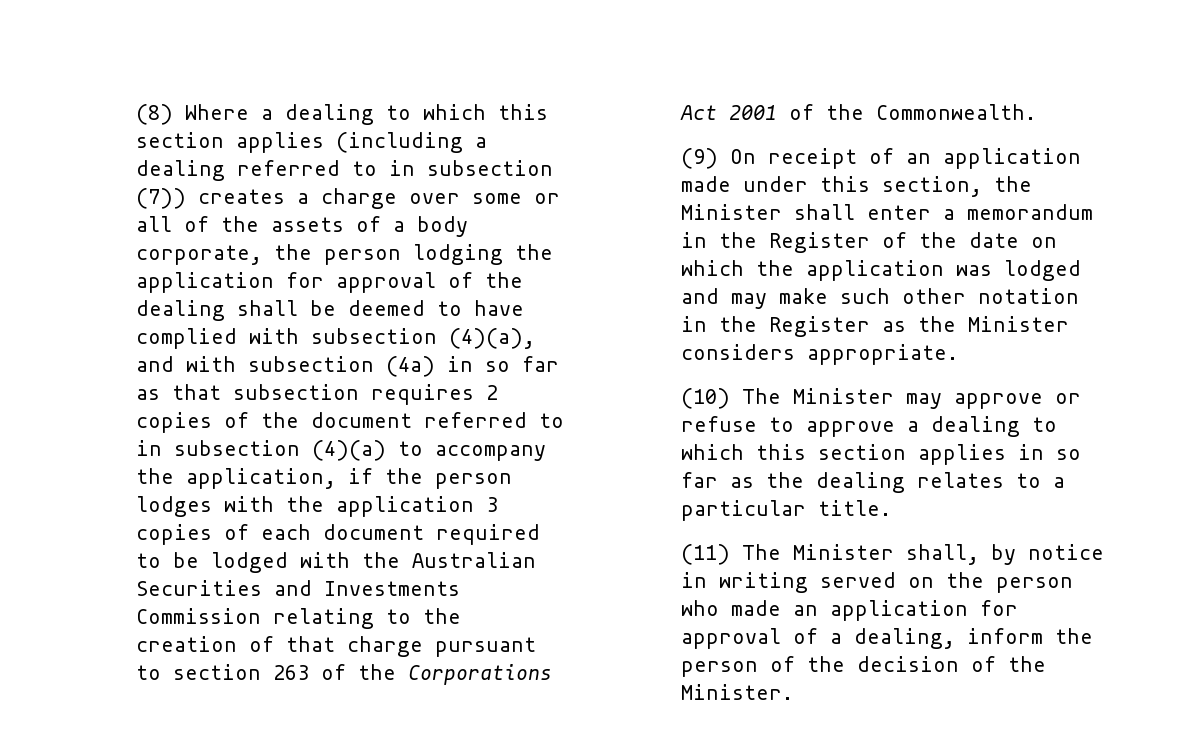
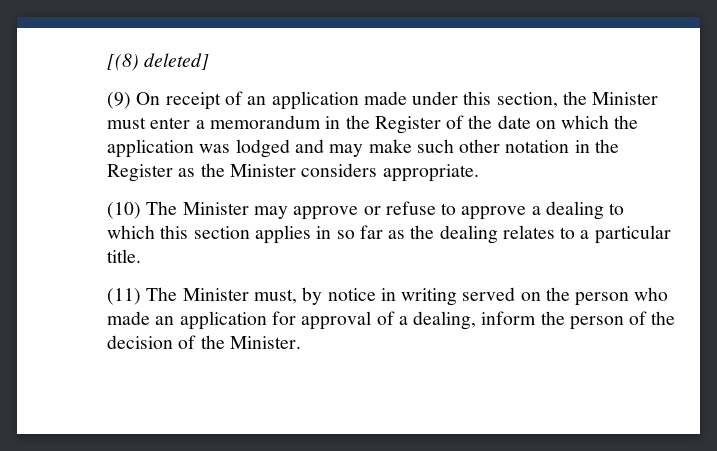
- (8) Where a dealing to which this section applies (including a dealing referred to in subsection (7)) creates a charge over some or all of the assets of a body corporate, the person lodging the application for approval of the dealing shall be deemed to have complied with subsection (4)(a), and with subsection (4a) in so far as that subsection requires 2 copies of the document referred to in subsection (4)(a) to accompany the application, if the person lodges with the application 3 copies of each document required to be lodged with the Australian Securities and Investments Commission relating to the creation of that charge pursuant to section 263 of the Corporations Act 2001 of the Commonwealth.
+ [(8) deleted]
- (9) On receipt of an application made under this section, the Minister shall enter a memorandum in the Register of the date on which the application was lodged and may make such other notation in the Register as the Minister considers appropriate.
+ (9) On receipt of an application made under this section, the Minister must enter a memorandum in the Register of the date on which the application was lodged and may make such other notation in the Register as the Minister considers appropriate.
- (11) The Minister shall, by notice in writing served on the person who made an application for approval of a dealing, inform the person of the decision of the Minister.
+ (11) The Minister must, by notice in writing served on the person who made an application for approval of a dealing, inform the person of the decision of the Minister.

